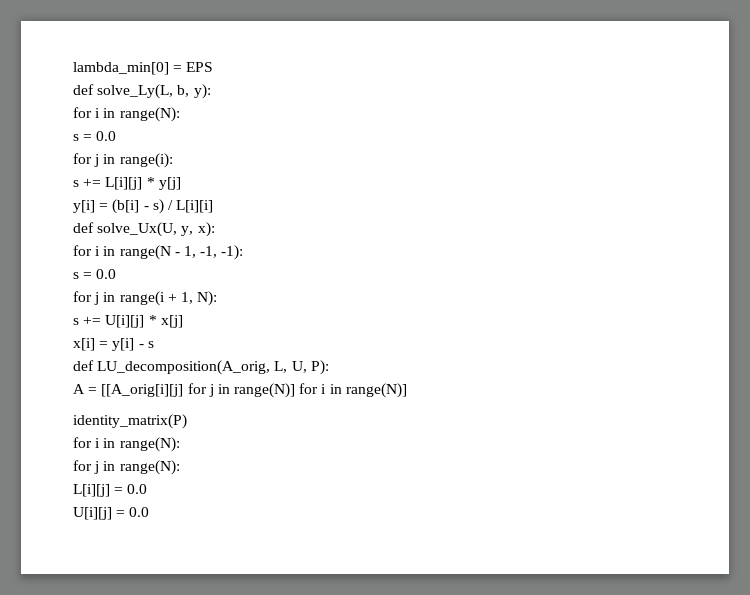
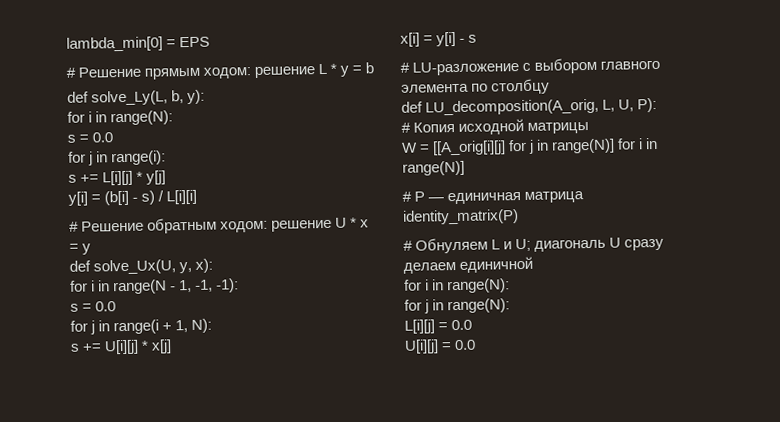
+ # Решение прямым ходом: решение L * y = b
+ # Решение обратным ходом: решение U * x = y
+ # LU-разложение с выбором главного элемента по столбцу
- A = [[A_orig[i][j] for j in range(N)] for i in range(N)]
+ # Копия исходной матрицы
+ W = [[A_orig[i][j] for j in range(N)] for i in range(N)]
+ # P — единичная матрица
  identity_matrix(P)
+ # Обнуляем L и U; диагональ U сразу делаем единичной

